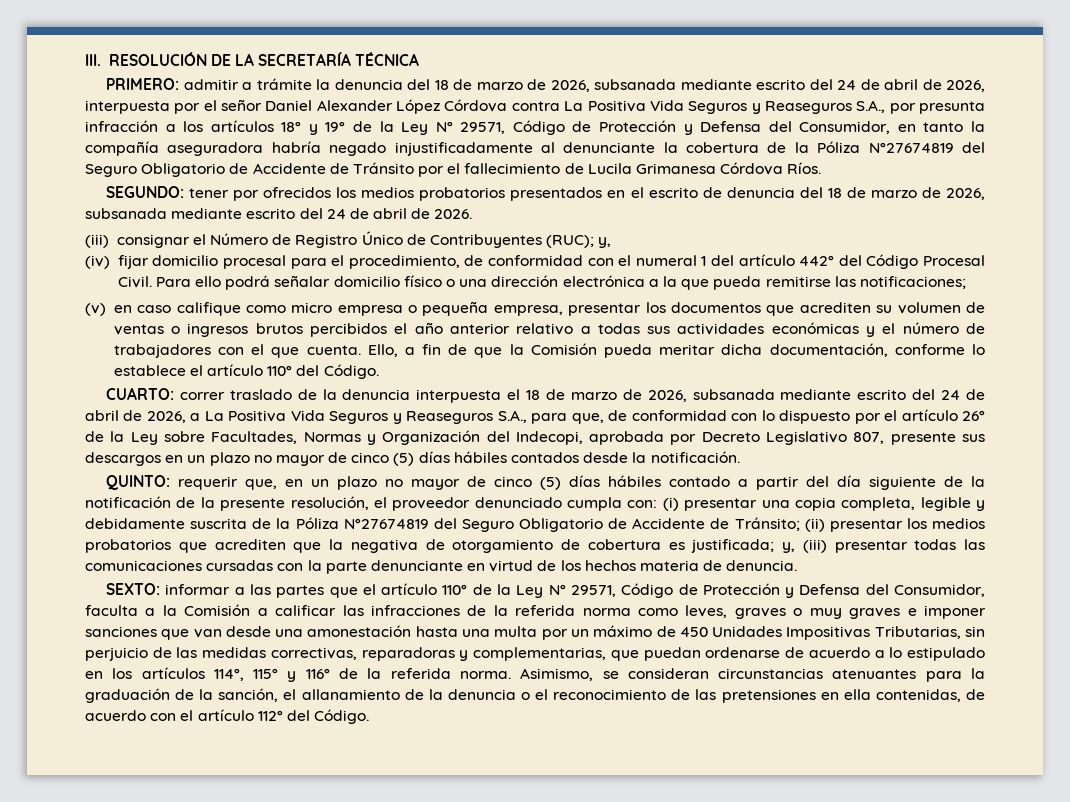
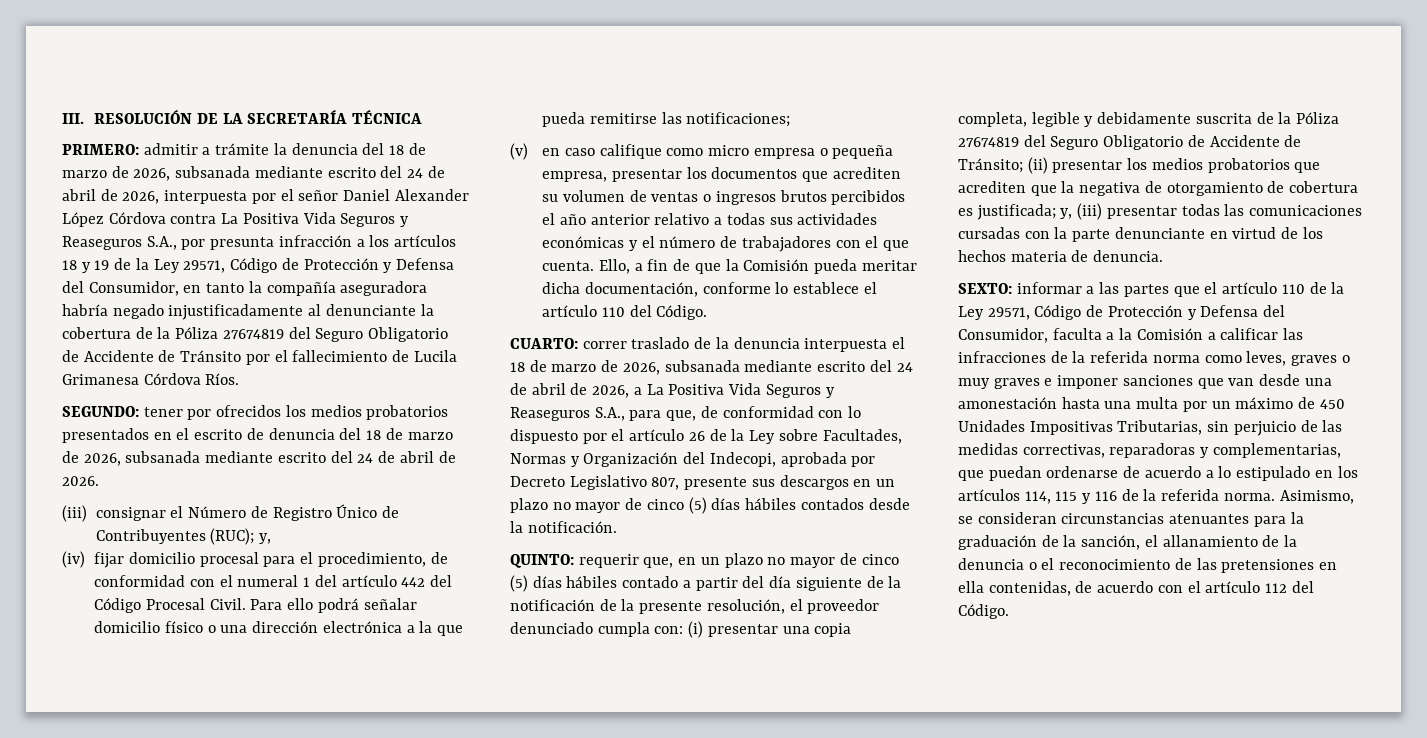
- admitir a trámite la denuncia del 18 de marzo de 2026, subsanada mediante escrito del 24 de abril de 2026, interpuesta por el señor Daniel Alexander López Córdova contra La Positiva Vida Seguros y Reaseguros S.A., por presunta infracción a los artículos 18° y 19° de la Ley N° 29571, Código de Protección y Defensa del Consumidor, en tanto la compañía aseguradora habría negado injustificadamente al denunciante la cobertura de la Póliza N°27674819 del Seguro Obligatorio de Accidente de Tránsito por el fallecimiento de Lucila Grimanesa Córdova Ríos.
+ admitir a trámite la denuncia del 18 de marzo de 2026, subsanada mediante escrito del 24 de abril de 2026, interpuesta por el señor Daniel Alexander López Córdova contra La Positiva Vida Seguros y Reaseguros S.A., por presunta infracción a los artículos 18 y 19 de la Ley 29571, Código de Protección y Defensa del Consumidor, en tanto la compañía aseguradora habría negado injustificadamente al denunciante la cobertura de la Póliza 27674819 del Seguro Obligatorio de Accidente de Tránsito por el fallecimiento de Lucila Grimanesa Córdova Ríos.
- (iv) fijar domicilio procesal para el procedimiento, de conformidad con el numeral 1 del artículo 442° del Código Procesal Civil.
+ (iv) fijar domicilio procesal para el procedimiento, de conformidad con el numeral 1 del artículo 442 del Código Procesal Civil.
- Ello, a fin de que la Comisión pueda meritar dicha documentación, conforme lo establece el artículo 110° del Código.
+ Ello, a fin de que la Comisión pueda meritar dicha documentación, conforme lo establece el artículo 110 del Código.
- correr traslado de la denuncia interpuesta el 18 de marzo de 2026, subsanada mediante escrito del 24 de abril de 2026, a La Positiva Vida Seguros y Reaseguros S.A., para que, de conformidad con lo dispuesto por el artículo 26° de la Ley sobre Facultades, Normas y Organización del Indecopi, aprobada por Decreto Legislativo 807, presente sus descargos en un plazo no mayor de cinco (5) días hábiles contados desde la notificación.
+ correr traslado de la denuncia interpuesta el 18 de marzo de 2026, subsanada mediante escrito del 24 de abril de 2026, a La Positiva Vida Seguros y Reaseguros S.A., para que, de conformidad con lo dispuesto por el artículo 26 de la Ley sobre Facultades, Normas y Organización del Indecopi, aprobada por Decreto Legislativo 807, presente sus descargos en un plazo no mayor de cinco (5) días hábiles contados desde la notificación.
- (i) presentar una copia completa, legible y debidamente suscrita de la Póliza N°27674819 del Seguro Obligatorio de Accidente de Tránsito;
+ (i) presentar una copia completa, legible y debidamente suscrita de la Póliza 27674819 del Seguro Obligatorio de Accidente de Tránsito;
- informar a las partes que el artículo 110° de la Ley N° 29571, Código de Protección y Defensa del Consumidor, faculta a la Comisión a calificar las infracciones de la referida norma como leves, graves o muy graves e imponer sanciones que van desde una amonestación hasta una multa por un máximo de 450 Unidades Impositivas Tributarias, sin perjuicio de las medidas correctivas, reparadoras y complementarias, que puedan ordenarse de acuerdo a lo estipulado en los artículos 114°, 115° y 116° de la referida norma.
+ informar a las partes que el artículo 110 de la Ley 29571, Código de Protección y Defensa del Consumidor, faculta a la Comisión a calificar las infracciones de la referida norma como leves, graves o muy graves e imponer sanciones que van desde una amonestación hasta una multa por un máximo de 450 Unidades Impositivas Tributarias, sin perjuicio de las medidas correctivas, reparadoras y complementarias, que puedan ordenarse de acuerdo a lo estipulado en los artículos 114, 115 y 116 de la referida norma.
- Asimismo, se consideran circunstancias atenuantes para la graduación de la sanción, el allanamiento de la denuncia o el reconocimiento de las pretensiones en ella contenidas, de acuerdo con el artículo 112° del Código.
+ Asimismo, se consideran circunstancias atenuantes para la graduación de la sanción, el allanamiento de la denuncia o el reconocimiento de las pretensiones en ella contenidas, de acuerdo con el artículo 112 del Código.

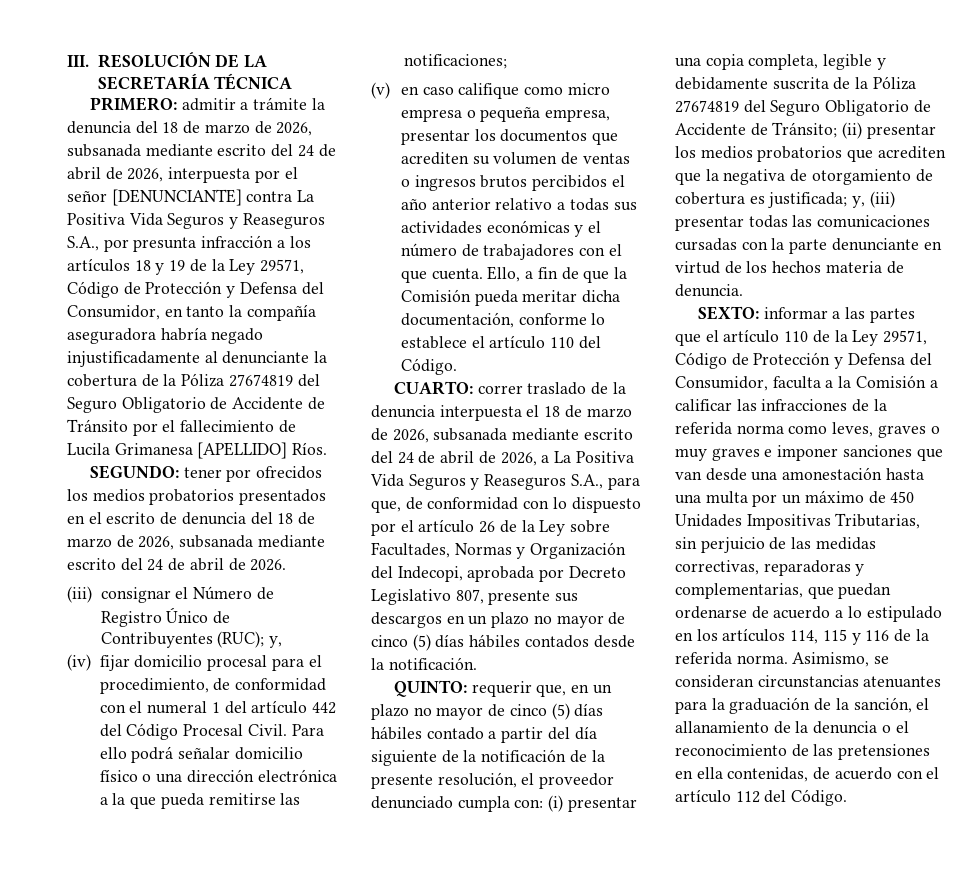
- admitir a trámite la denuncia del 18 de marzo de 2026, subsanada mediante escrito del 24 de abril de 2026, interpuesta por el señor Daniel Alexander López Córdova contra La Positiva Vida Seguros y Reaseguros S.A., por presunta infracción a los artículos 18 y 19 de la Ley 29571, Código de Protección y Defensa del Consumidor, en tanto la compañía aseguradora habría negado injustificadamente al denunciante la cobertura de la Póliza 27674819 del Seguro Obligatorio de Accidente de Tránsito por el fallecimiento de Lucila Grimanesa Córdova Ríos.
+ admitir a trámite la denuncia del 18 de marzo de 2026, subsanada mediante escrito del 24 de abril de 2026, interpuesta por el señor [DENUNCIANTE] contra La Positiva Vida Seguros y Reaseguros S.A., por presunta infracción a los artículos 18 y 19 de la Ley 29571, Código de Protección y Defensa del Consumidor, en tanto la compañía aseguradora habría negado injustificadamente al denunciante la cobertura de la Póliza 27674819 del Seguro Obligatorio de Accidente de Tránsito por el fallecimiento de Lucila Grimanesa [APELLIDO] Ríos.

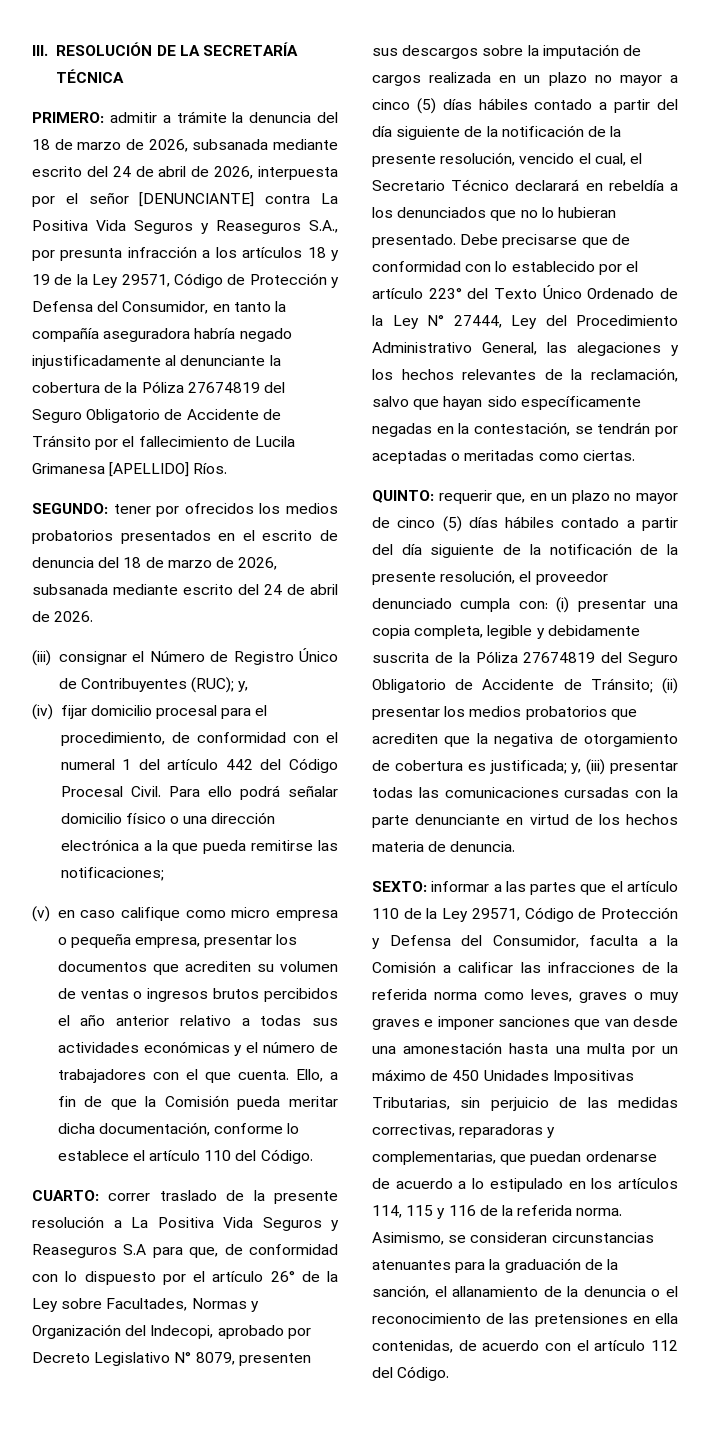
- CUARTO: correr traslado de la denuncia interpuesta el 18 de marzo de 2026, subsanada mediante escrito del 24 de abril de 2026, a La Positiva Vida Seguros y Reaseguros S.A., para que, de conformidad con lo dispuesto por el artículo 26 de la Ley sobre Facultades, Normas y Organización del Indecopi, aprobada por Decreto Legislativo 807, presente sus descargos en un plazo no mayor de cinco (5) días hábiles contados desde la notificación.
+ CUARTO: correr traslado de la presente resolución a La Positiva Vida Seguros y Reaseguros S.A para que, de conformidad con lo dispuesto por el artículo 26° de la Ley sobre Facultades, Normas y Organización del Indecopi, aprobado por Decreto Legislativo N° 8079, presenten sus descargos sobre la imputación de cargos realizada en un plazo no mayor a cinco (5) días hábiles contado a partir del día siguiente de la notificación de la presente resolución, vencido el cual, el Secretario Técnico declarará en rebeldía a los denunciados que no lo hubieran presentado. Debe precisarse que de conformidad con lo establecido por el artículo 223° del Texto Único Ordenado de la Ley N° 27444, Ley del Procedimiento Administrativo General, las alegaciones y los hechos relevantes de la reclamación, salvo que hayan sido específicamente negadas en la contestación, se tendrán por aceptadas o meritadas como ciertas.

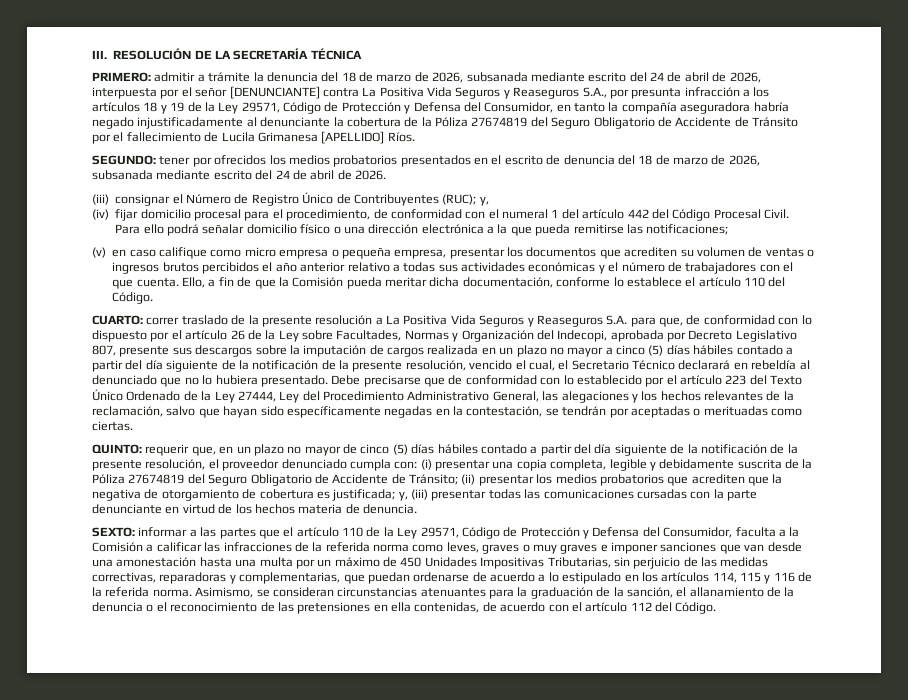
- correr traslado de la presente resolución a La Positiva Vida Seguros y Reaseguros S.A para que, de conformidad con lo dispuesto por el artículo 26° de la Ley sobre Facultades, Normas y Organización del Indecopi, aprobado por Decreto Legislativo N° 8079, presenten sus descargos sobre la imputación de cargos realizada en un plazo no mayor a cinco (5) días hábiles contado a partir del día siguiente de la notificación de la presente resolución, vencido el cual, el Secretario Técnico declarará en rebeldía a los denunciados que no lo hubieran presentado.
+ correr traslado de la presente resolución a La Positiva Vida Seguros y Reaseguros S.A. para que, de conformidad con lo dispuesto por el artículo 26 de la Ley sobre Facultades, Normas y Organización del Indecopi, aprobada por Decreto Legislativo 807, presente sus descargos sobre la imputación de cargos realizada en un plazo no mayor a cinco (5) días hábiles contado a partir del día siguiente de la notificación de la presente resolución, vencido el cual, el Secretario Técnico declarará en rebeldía al denunciado que no lo hubiera presentado.
- Debe precisarse que de conformidad con lo establecido por el artículo 223° del Texto Único Ordenado de la Ley N° 27444, Ley del Procedimiento Administrativo General, las alegaciones y los hechos relevantes de la reclamación, salvo que hayan sido específicamente negadas en la contestación, se tendrán por aceptadas o meritadas como ciertas.
+ Debe precisarse que de conformidad con lo establecido por el artículo 223 del Texto Único Ordenado de la Ley 27444, Ley del Procedimiento Administrativo General, las alegaciones y los hechos relevantes de la reclamación, salvo que hayan sido específicamente negadas en la contestación, se tendrán por aceptadas o merituadas como ciertas.

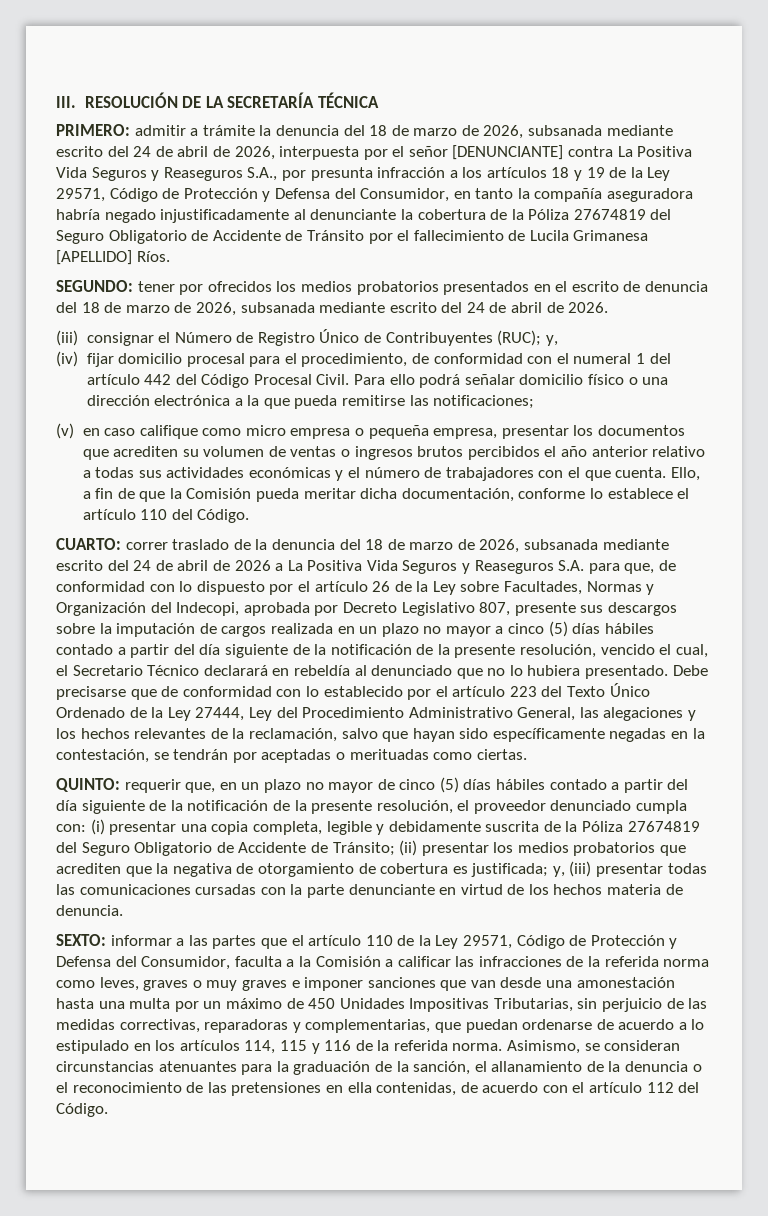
- correr traslado de la presente resolución a La Positiva Vida Seguros y Reaseguros S.A. para que, de conformidad con lo dispuesto por el artículo 26 de la Ley sobre Facultades, Normas y Organización del Indecopi, aprobada por Decreto Legislativo 807, presente sus descargos sobre la imputación de cargos realizada en un plazo no mayor a cinco (5) días hábiles contado a partir del día siguiente de la notificación de la presente resolución, vencido el cual, el Secretario Técnico declarará en rebeldía al denunciado que no lo hubiera presentado.
+ correr traslado de la denuncia del 18 de marzo de 2026, subsanada mediante escrito del 24 de abril de 2026 a La Positiva Vida Seguros y Reaseguros S.A. para que, de conformidad con lo dispuesto por el artículo 26 de la Ley sobre Facultades, Normas y Organización del Indecopi, aprobada por Decreto Legislativo 807, presente sus descargos sobre la imputación de cargos realizada en un plazo no mayor a cinco (5) días hábiles contado a partir del día siguiente de la notificación de la presente resolución, vencido el cual, el Secretario Técnico declarará en rebeldía al denunciado que no lo hubiera presentado.

